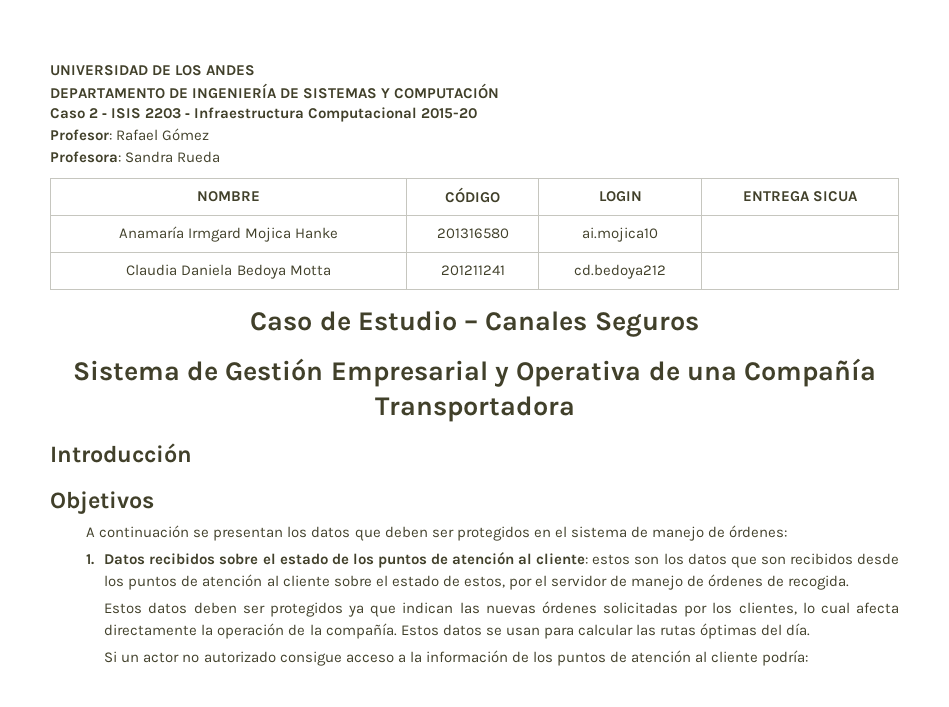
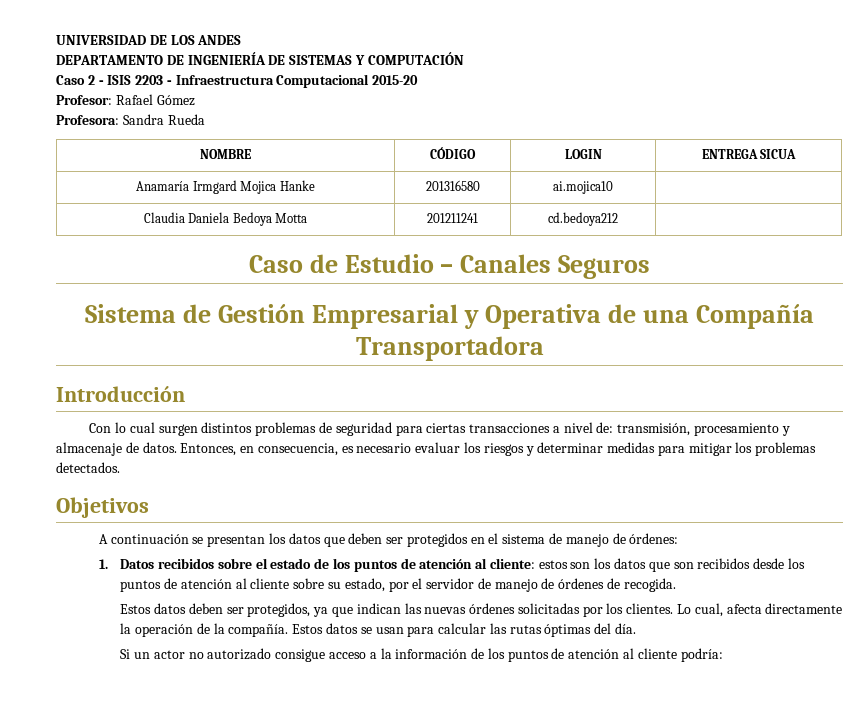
+ Con lo cual surgen distintos problemas de seguridad para ciertas transacciones a nivel de: transmisión, procesamiento y almacenaje de datos. Entonces, en consecuencia, es necesario evaluar los riesgos y determinar medidas para mitigar los problemas detectados.
- 1. Datos recibidos sobre el estado de los puntos de atención al cliente: estos son los datos que son recibidos desde los puntos de atención al cliente sobre el estado de estos, por el servidor de manejo de órdenes de recogida.
+ 1. Datos recibidos sobre el estado de los puntos de atención al cliente: estos son los datos que son recibidos desde los puntos de atención al cliente sobre su estado, por el servidor de manejo de órdenes de recogida.
- Estos datos deben ser protegidos ya que indican las nuevas órdenes solicitadas por los clientes, lo cual afecta directamente la operación de la compañía.
+ Estos datos deben ser protegidos, ya que indican las nuevas órdenes solicitadas por los clientes. Lo cual, afecta directamente la operación de la compañía.

